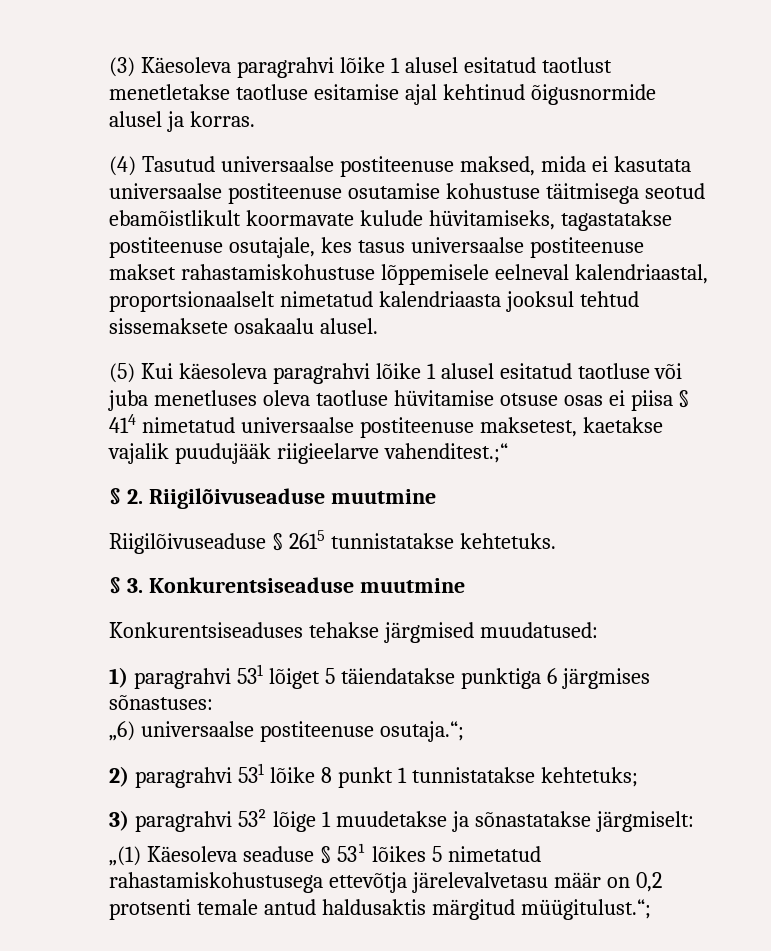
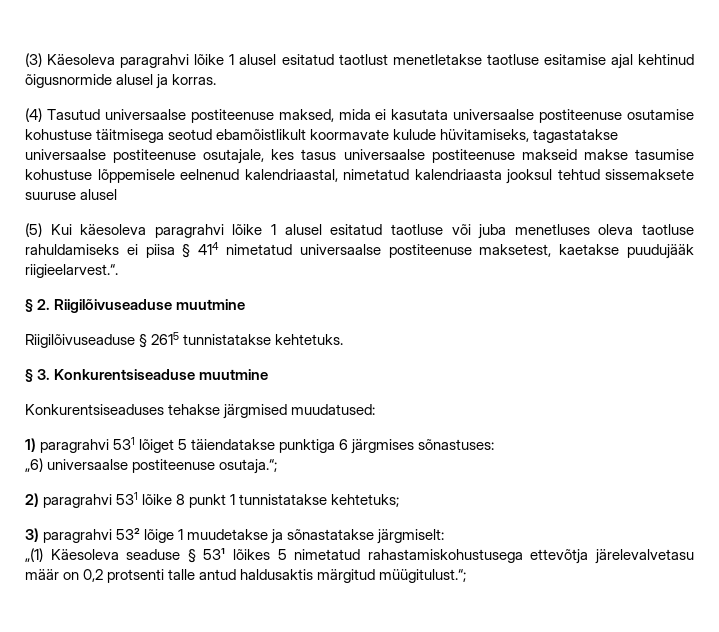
- (4) Tasutud universaalse postiteenuse maksed, mida ei kasutata universaalse postiteenuse osutamise kohustuse täitmisega seotud ebamõistlikult koormavate kulude hüvitamiseks, tagastatakse postiteenuse osutajale, kes tasus universaalse postiteenuse makset rahastamiskohustuse lõppemisele eelneval kalendriaastal, proportsionaalselt nimetatud kalendriaasta jooksul tehtud sissemaksete osakaalu alusel.
+ (4) Tasutud universaalse postiteenuse maksed, mida ei kasutata universaalse postiteenuse osutamise kohustuse täitmisega seotud ebamõistlikult koormavate kulude hüvitamiseks, tagastatakse universaalse postiteenuse osutajale, kes tasus universaalse postiteenuse makseid makse tasumise kohustuse lõppemisele eelnenud kalendriaastal, nimetatud kalendriaasta jooksul tehtud sissemaksete suuruse alusel
- (5) Kui käesoleva paragrahvi lõike 1 alusel esitatud taotluse või juba menetluses oleva taotluse hüvitamise otsuse osas ei piisa § 414 nimetatud universaalse postiteenuse maksetest, kaetakse vajalik puudujääk riigieelarve vahenditest.;“
+ (5) Kui käesoleva paragrahvi lõike 1 alusel esitatud taotluse või juba menetluses oleva taotluse rahuldamiseks ei piisa § 414 nimetatud universaalse postiteenuse maksetest, kaetakse puudujääk riigieelarvest.“.
- „(1) Käesoleva seaduse § 53¹ lõikes 5 nimetatud rahastamiskohustusega ettevõtja järelevalvetasu määr on 0,2 protsenti temale antud haldusaktis märgitud müügitulust.“;
+ „(1) Käesoleva seaduse § 53¹ lõikes 5 nimetatud rahastamiskohustusega ettevõtja järelevalvetasu määr on 0,2 protsenti talle antud haldusaktis märgitud müügitulust.“;

